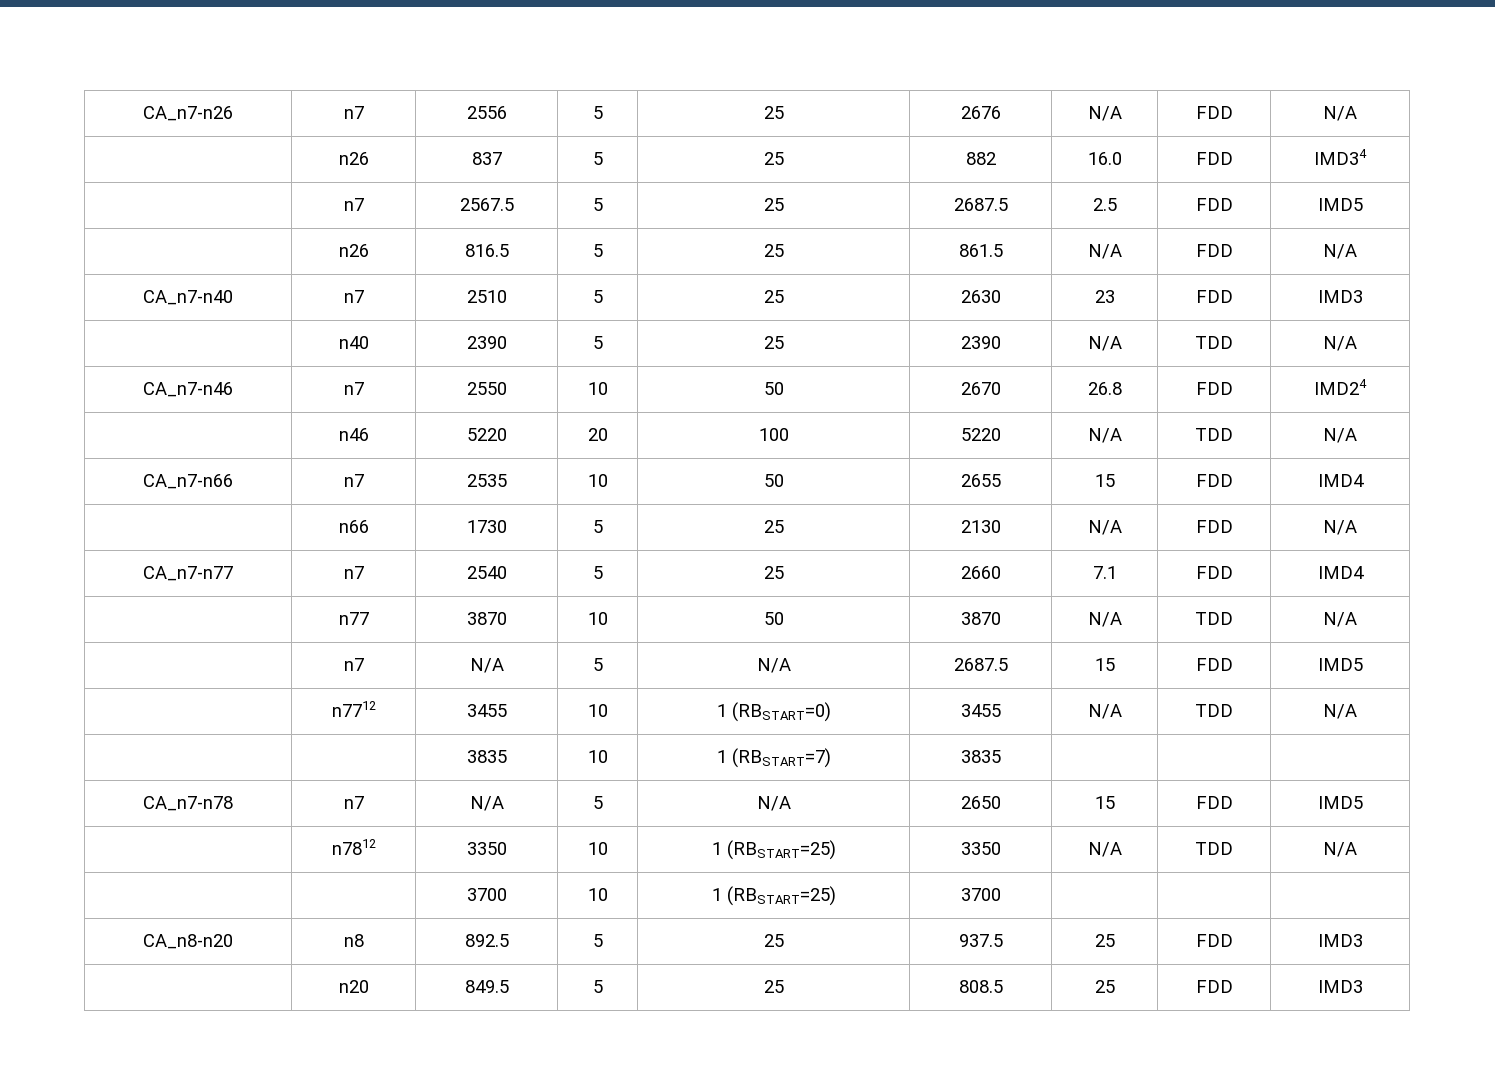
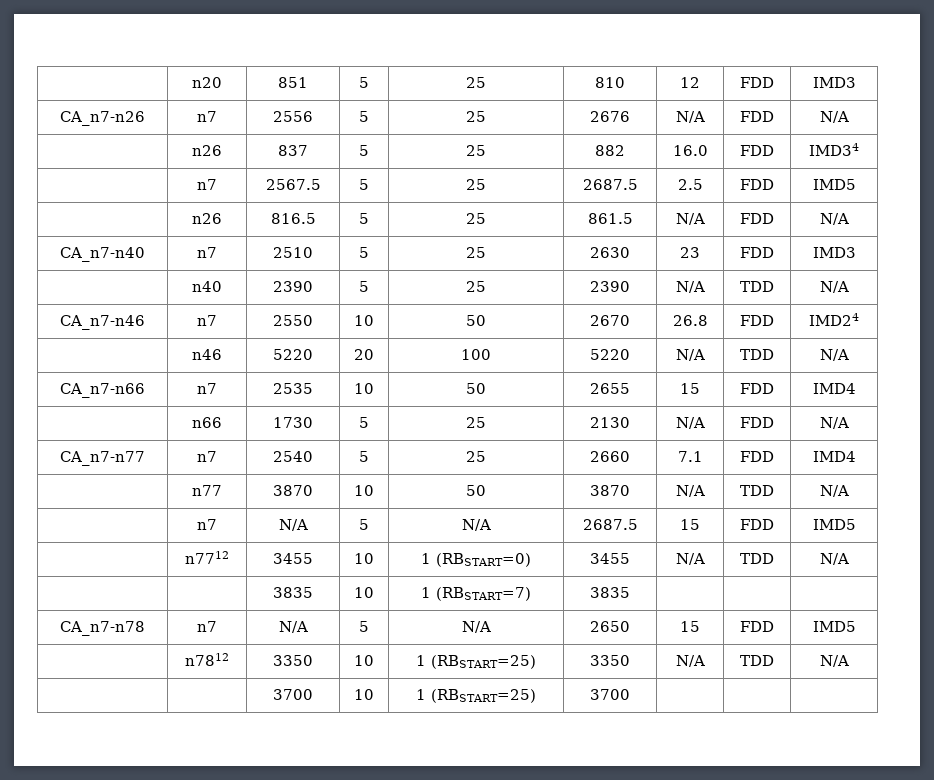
+ | n20 | 851 | 5 | 25 | 810 | 12 | FDD | IMD3
- CA_n8-n20 | n8 | 892.5 | 5 | 25 | 937.5 | 25 | FDD | IMD3
- | n20 | 849.5 | 5 | 25 | 808.5 | 25 | FDD | IMD3

